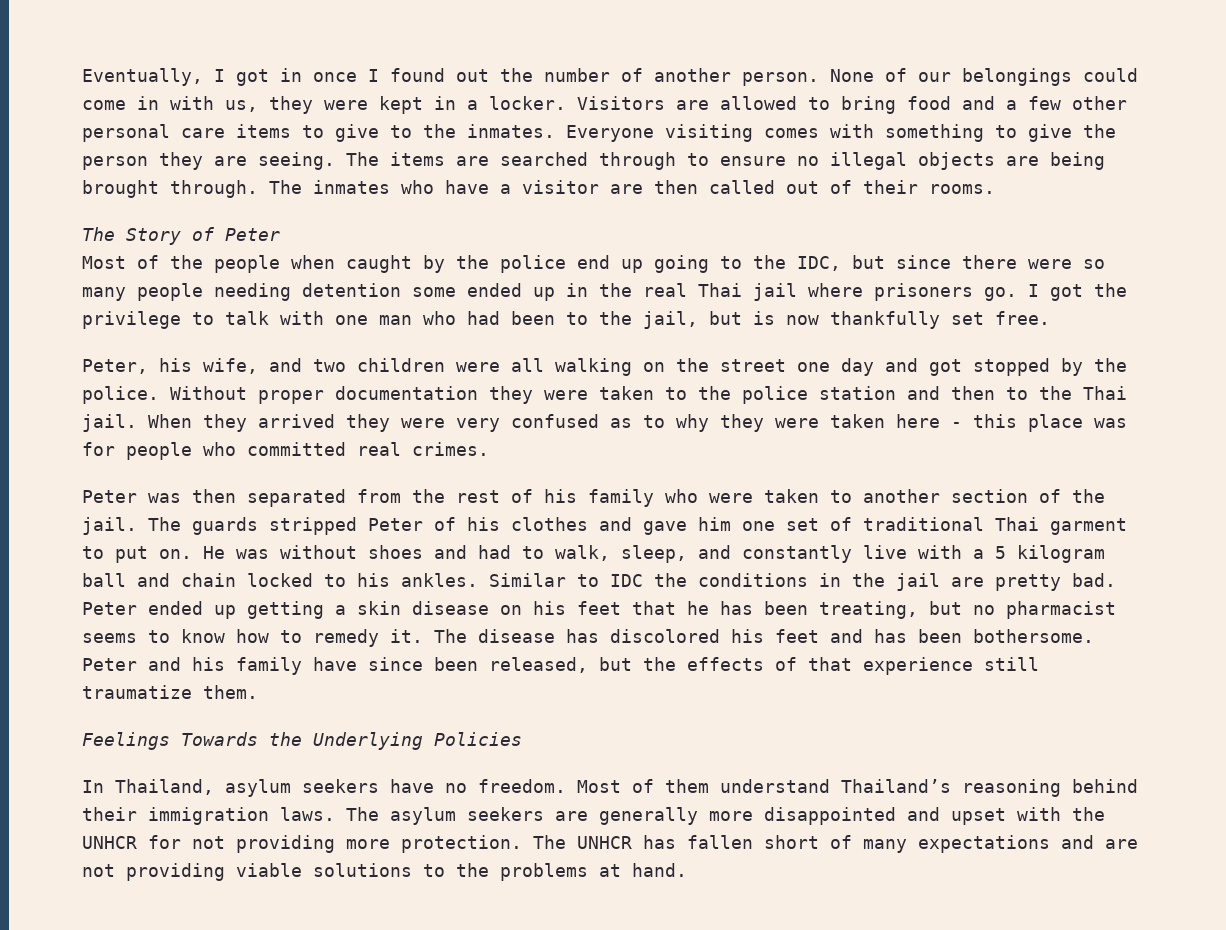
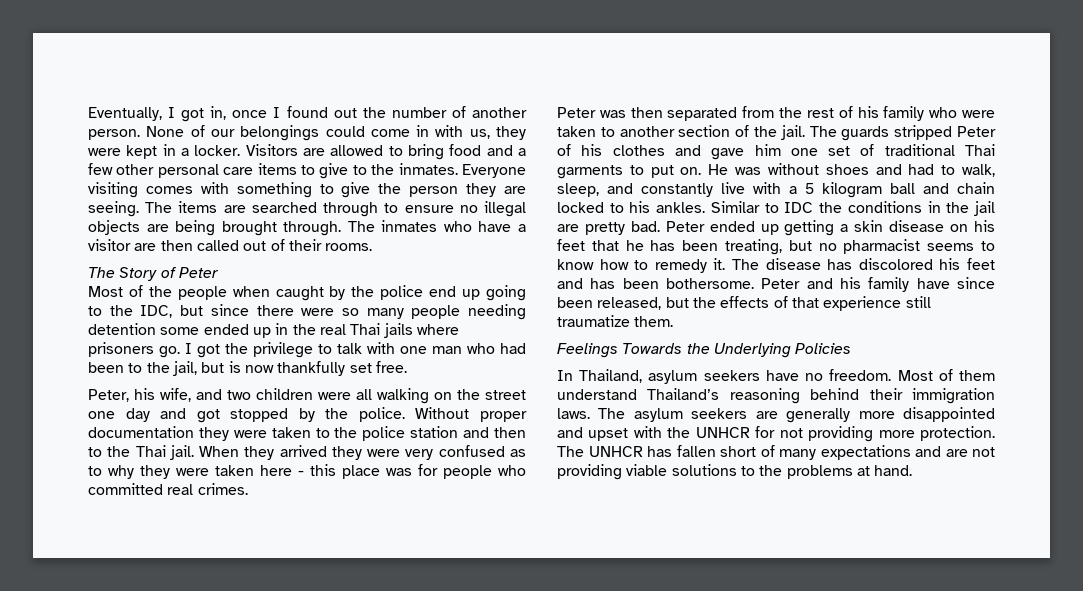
- Eventually, I got in once I found out the number of another person.
+ Eventually, I got in, once I found out the number of another person.
- Most of the people when caught by the police end up going to the IDC, but since there were so many people needing detention some ended up in the real Thai jail where prisoners go.
+ Most of the people when caught by the police end up going to the IDC, but since there were so many people needing detention some ended up in the real Thai jails where prisoners go.
- The guards stripped Peter of his clothes and gave him one set of traditional Thai garment to put on.
+ The guards stripped Peter of his clothes and gave him one set of traditional Thai garments to put on.

